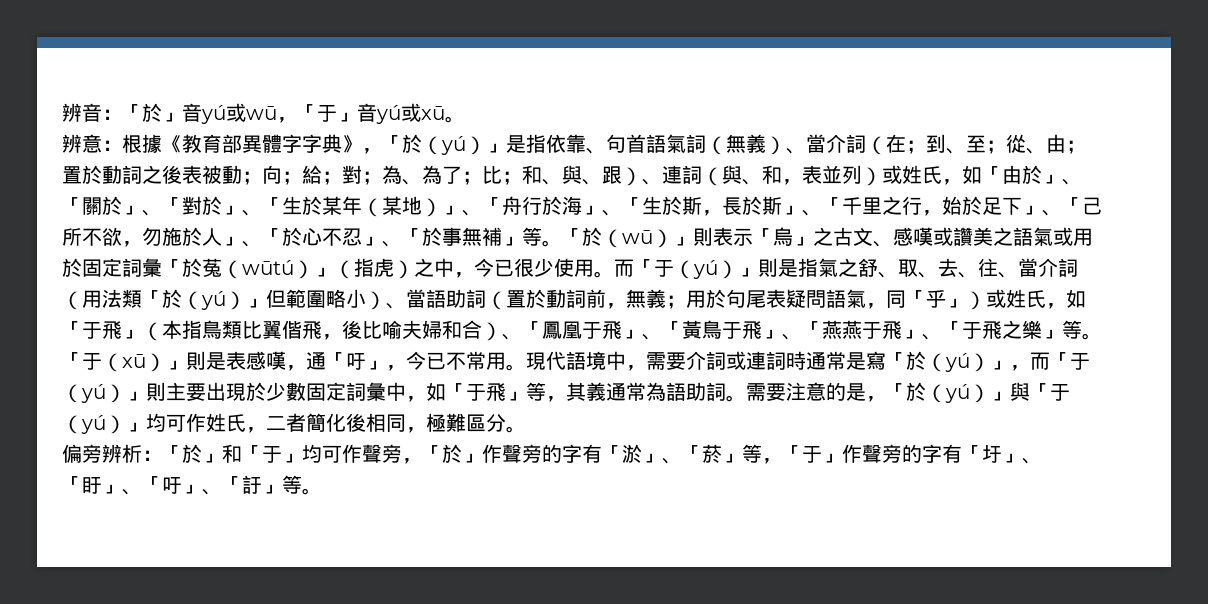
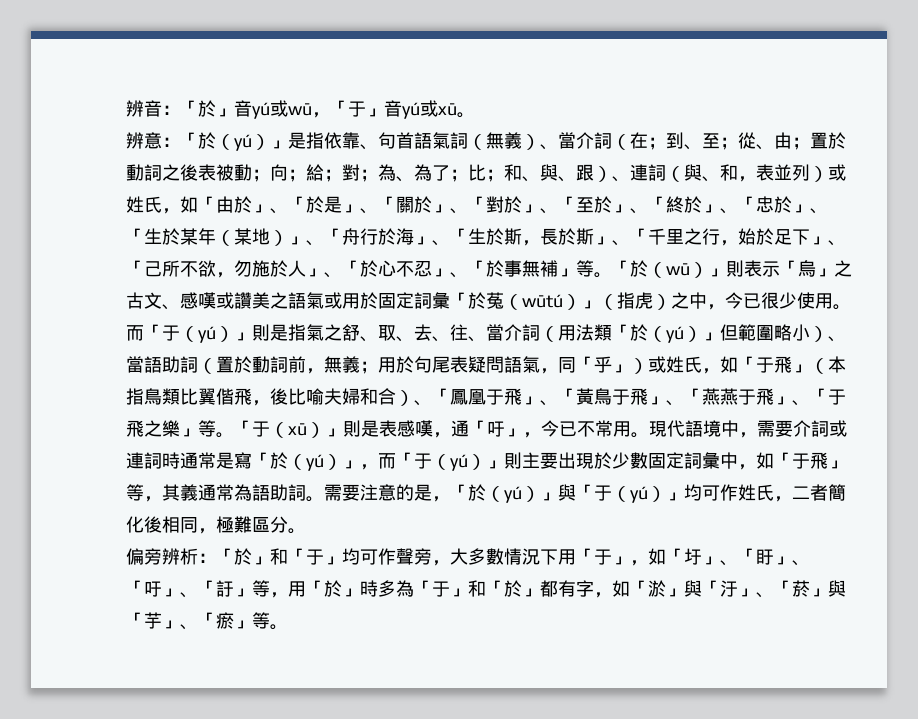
- 根據《教育部異體字字典》，「於（yú）」是指依靠、句首語氣詞（無義）、當介詞（在；
+ 「於（yú）」是指依靠、句首語氣詞（無義）、當介詞（在；
- 和、與、跟）、連詞（與、和，表並列）或姓氏，如「由於」、「關於」、「對於」、「生於某年（某地）」、「舟行於海」、「生於斯，長於斯」、「千里之行，始於足下」、「己所不欲，勿施於人」、「於心不忍」、「於事無補」等。
+ 和、與、跟）、連詞（與、和，表並列）或姓氏，如「由於」、「於是」、「關於」、「對於」、「至於」、「終於」、「忠於」、「生於某年（某地）」、「舟行於海」、「生於斯，長於斯」、「千里之行，始於足下」、「己所不欲，勿施於人」、「於心不忍」、「於事無補」等。
- 偏旁辨析：「於」和「于」均可作聲旁，「於」作聲旁的字有「淤」、「菸」等，「于」作聲旁的字有「圩」、「盱」、「吁」、「訏」等。
+ 偏旁辨析：「於」和「于」均可作聲旁，大多數情況下用「于」，如「圩」、「盱」、「吁」、「訏」等，用「於」時多為「于」和「於」都有字，如「淤」與「汙」、「菸」與「芋」、「瘀」等。

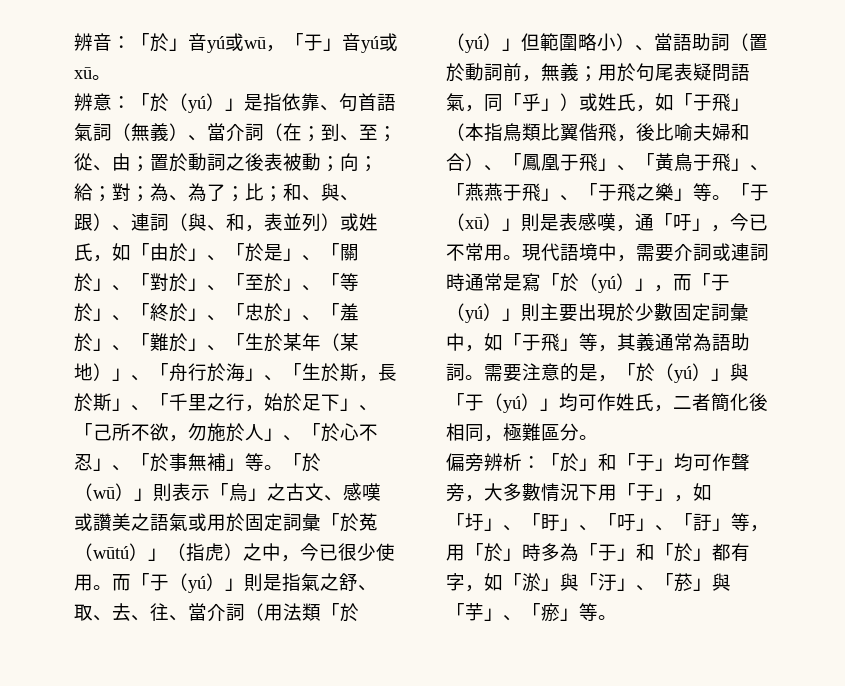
- 和、與、跟）、連詞（與、和，表並列）或姓氏，如「由於」、「於是」、「關於」、「對於」、「至於」、「終於」、「忠於」、「生於某年（某地）」、「舟行於海」、「生於斯，長於斯」、「千里之行，始於足下」、「己所不欲，勿施於人」、「於心不忍」、「於事無補」等。
+ 和、與、跟）、連詞（與、和，表並列）或姓氏，如「由於」、「於是」、「關於」、「對於」、「至於」、「等於」、「終於」、「忠於」、「羞於」、「難於」、「生於某年（某地）」、「舟行於海」、「生於斯，長於斯」、「千里之行，始於足下」、「己所不欲，勿施於人」、「於心不忍」、「於事無補」等。

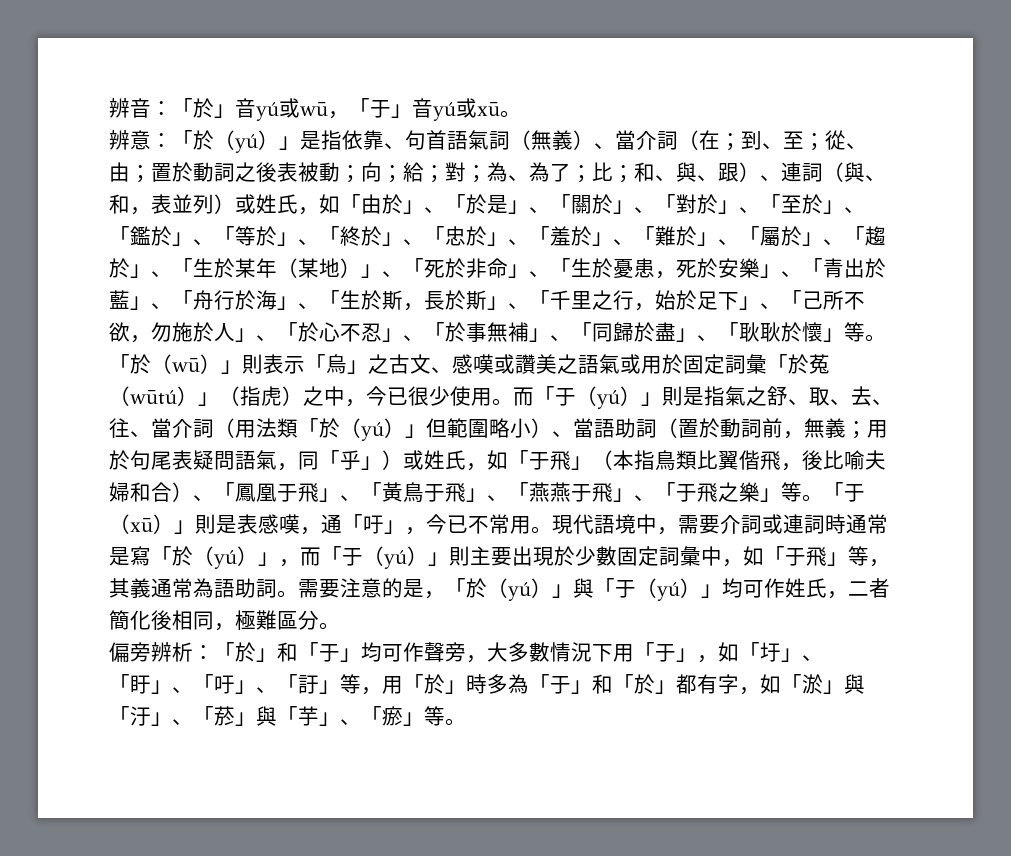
- 和、與、跟）、連詞（與、和，表並列）或姓氏，如「由於」、「於是」、「關於」、「對於」、「至於」、「等於」、「終於」、「忠於」、「羞於」、「難於」、「生於某年（某地）」、「舟行於海」、「生於斯，長於斯」、「千里之行，始於足下」、「己所不欲，勿施於人」、「於心不忍」、「於事無補」等。
+ 和、與、跟）、連詞（與、和，表並列）或姓氏，如「由於」、「於是」、「關於」、「對於」、「至於」、「鑑於」、「等於」、「終於」、「忠於」、「羞於」、「難於」、「屬於」、「趨於」、「生於某年（某地）」、「死於非命」、「生於憂患，死於安樂」、「青出於藍」、「舟行於海」、「生於斯，長於斯」、「千里之行，始於足下」、「己所不欲，勿施於人」、「於心不忍」、「於事無補」、「同歸於盡」、「耿耿於懷」等。

